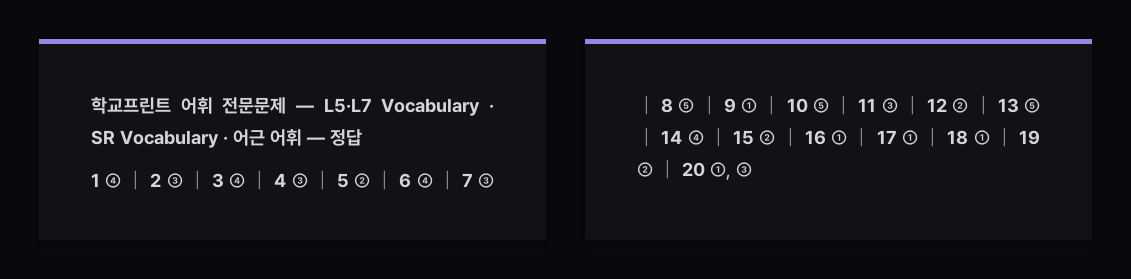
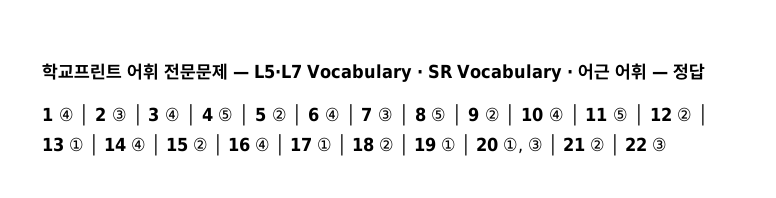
- 1 ④ │ 2 ③ │ 3 ④ │ 4 ③ │ 5 ② │ 6 ④ │ 7 ③ │ 8 ⑤ │ 9 ① │ 10 ⑤ │ 11 ③ │ 12 ② │ 13 ⑤ │ 14 ④ │ 15 ② │ 16 ① │ 17 ① │ 18 ① │ 19 ② │ 20 ①, ③
+ 1 ④ │ 2 ③ │ 3 ④ │ 4 ⑤ │ 5 ② │ 6 ④ │ 7 ③ │ 8 ⑤ │ 9 ② │ 10 ④ │ 11 ⑤ │ 12 ② │ 13 ① │ 14 ④ │ 15 ② │ 16 ④ │ 17 ① │ 18 ② │ 19 ① │ 20 ①, ③ │ 21 ② │ 22 ③

